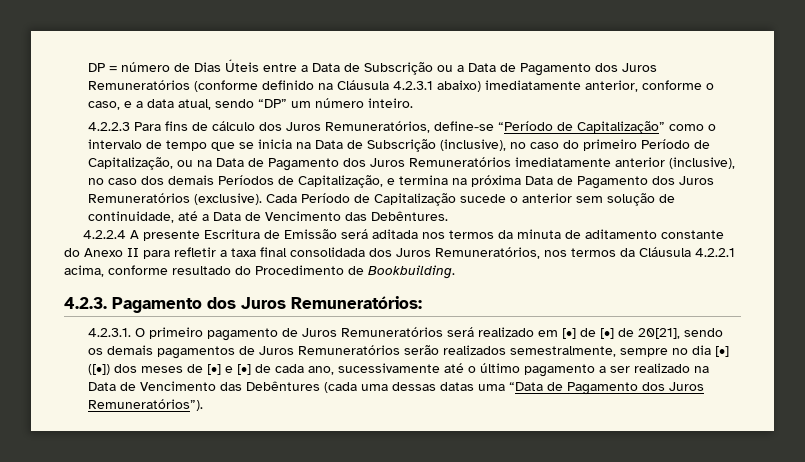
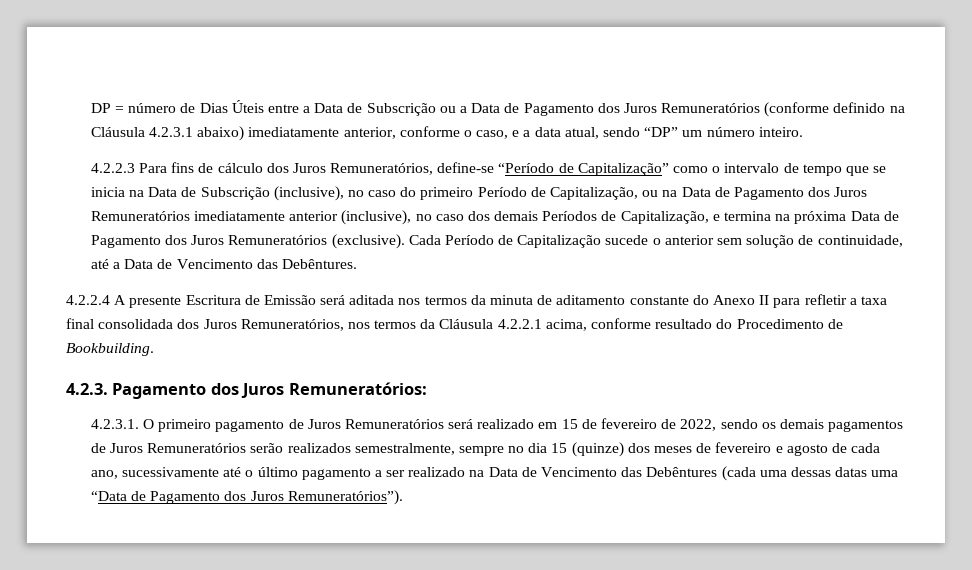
- 4.2.3.1. O primeiro pagamento de Juros Remuneratórios será realizado em [•] de [•] de 20[21], sendo os demais pagamentos de Juros Remuneratórios serão realizados semestralmente, sempre no dia [•] ([•]) dos meses de [•] e [•] de cada ano, sucessivamente até o último pagamento a ser realizado na Data de Vencimento das Debêntures (cada uma dessas datas uma “Data de Pagamento dos Juros Remuneratórios”).
+ 4.2.3.1. O primeiro pagamento de Juros Remuneratórios será realizado em 15 de fevereiro de 2022, sendo os demais pagamentos de Juros Remuneratórios serão realizados semestralmente, sempre no dia 15 (quinze) dos meses de fevereiro e agosto de cada ano, sucessivamente até o último pagamento a ser realizado na Data de Vencimento das Debêntures (cada uma dessas datas uma “Data de Pagamento dos Juros Remuneratórios”).

